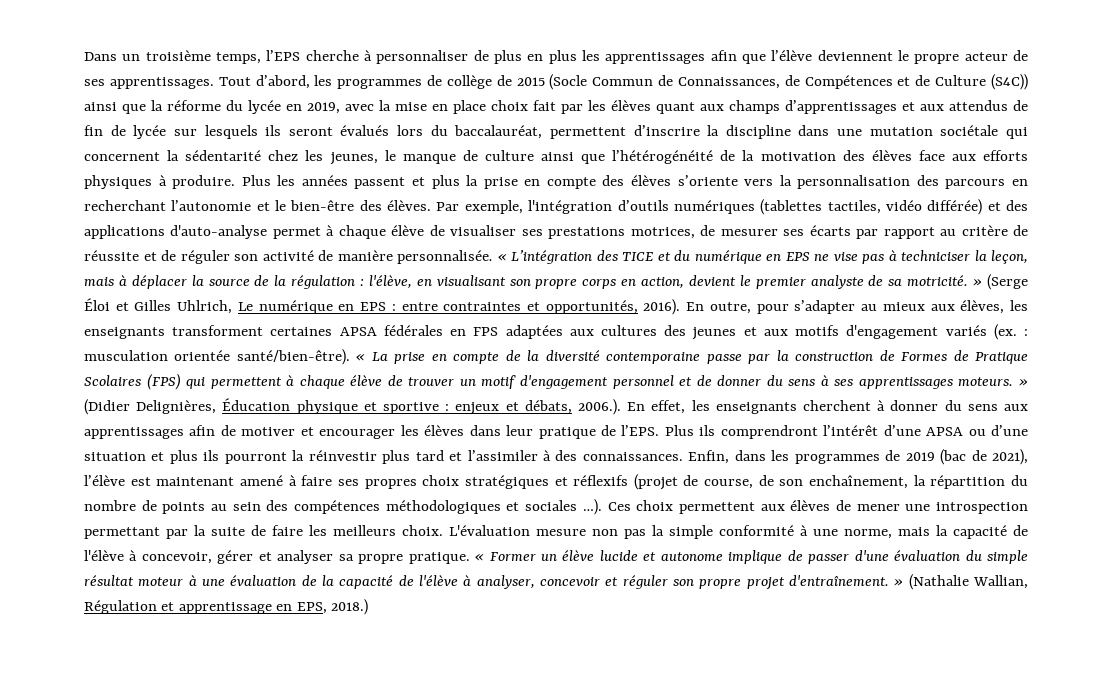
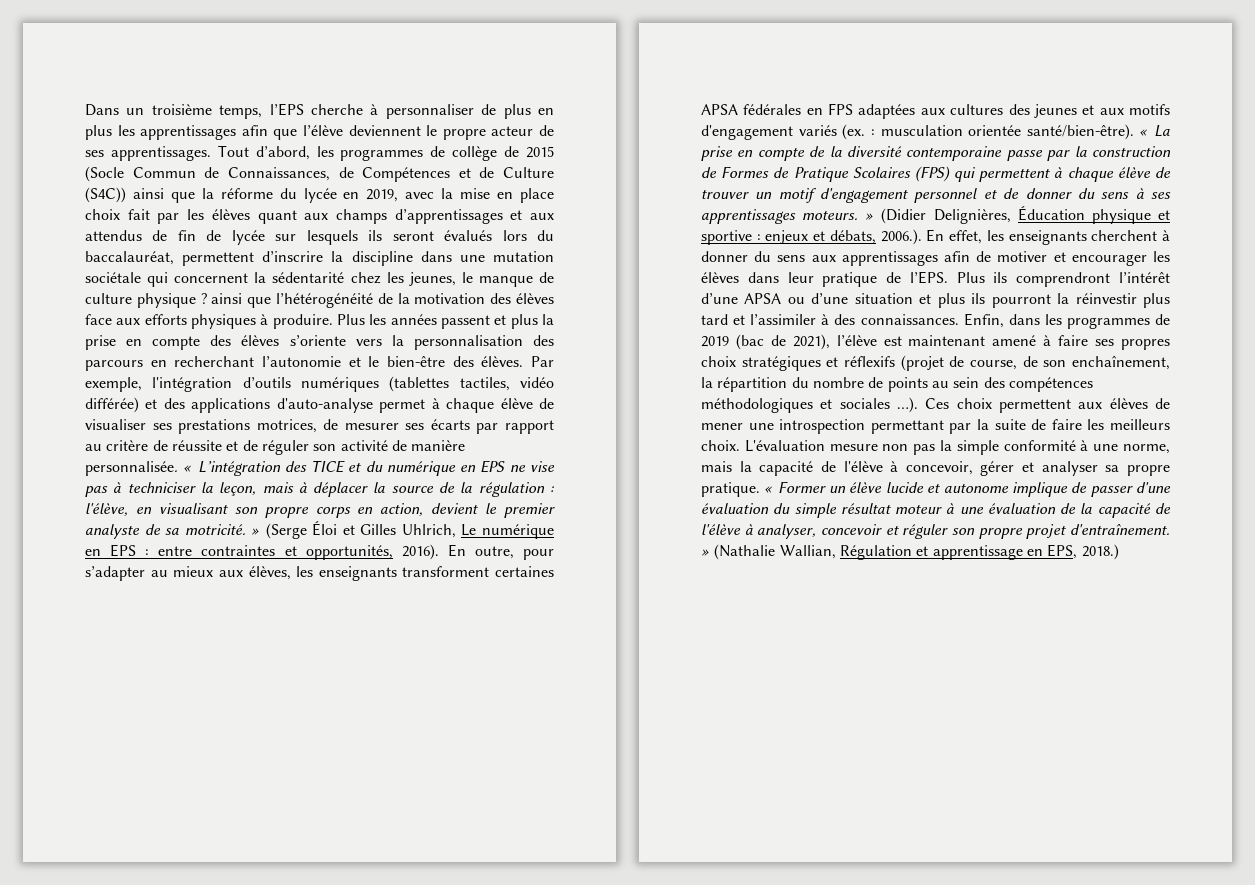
- Tout d’abord, les programmes de collège de 2015 (Socle Commun de Connaissances, de Compétences et de Culture (S4C)) ainsi que la réforme du lycée en 2019, avec la mise en place choix fait par les élèves quant aux champs d’apprentissages et aux attendus de fin de lycée sur lesquels ils seront évalués lors du baccalauréat, permettent d’inscrire la discipline dans une mutation sociétale qui concernent la sédentarité chez les jeunes, le manque de culture ainsi que l’hétérogénéité de la motivation des élèves face aux efforts physiques à produire.
+ Tout d’abord, les programmes de collège de 2015 (Socle Commun de Connaissances, de Compétences et de Culture (S4C)) ainsi que la réforme du lycée en 2019, avec la mise en place choix fait par les élèves quant aux champs d’apprentissages et aux attendus de fin de lycée sur lesquels ils seront évalués lors du baccalauréat, permettent d’inscrire la discipline dans une mutation sociétale qui concernent la sédentarité chez les jeunes, le manque de culture physique ? ainsi que l’hétérogénéité de la motivation des élèves face aux efforts physiques à produire.

